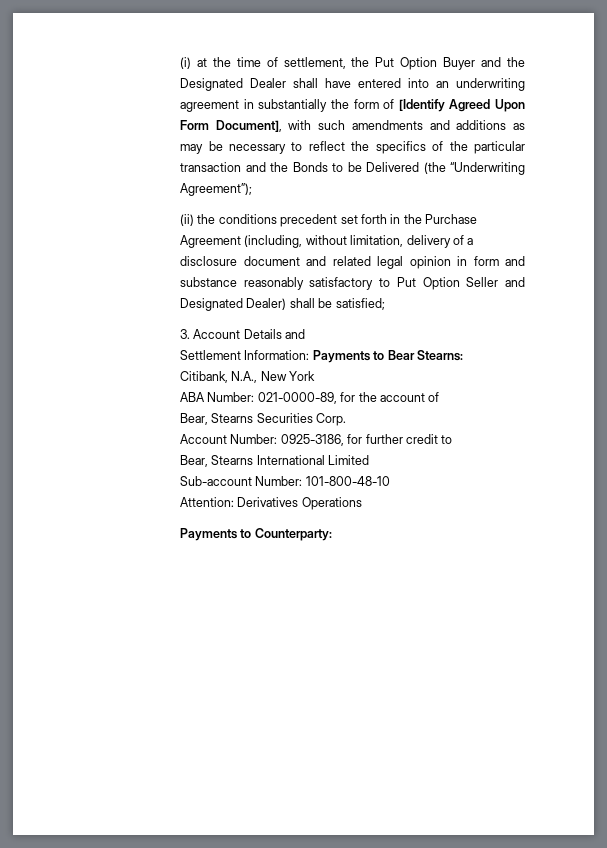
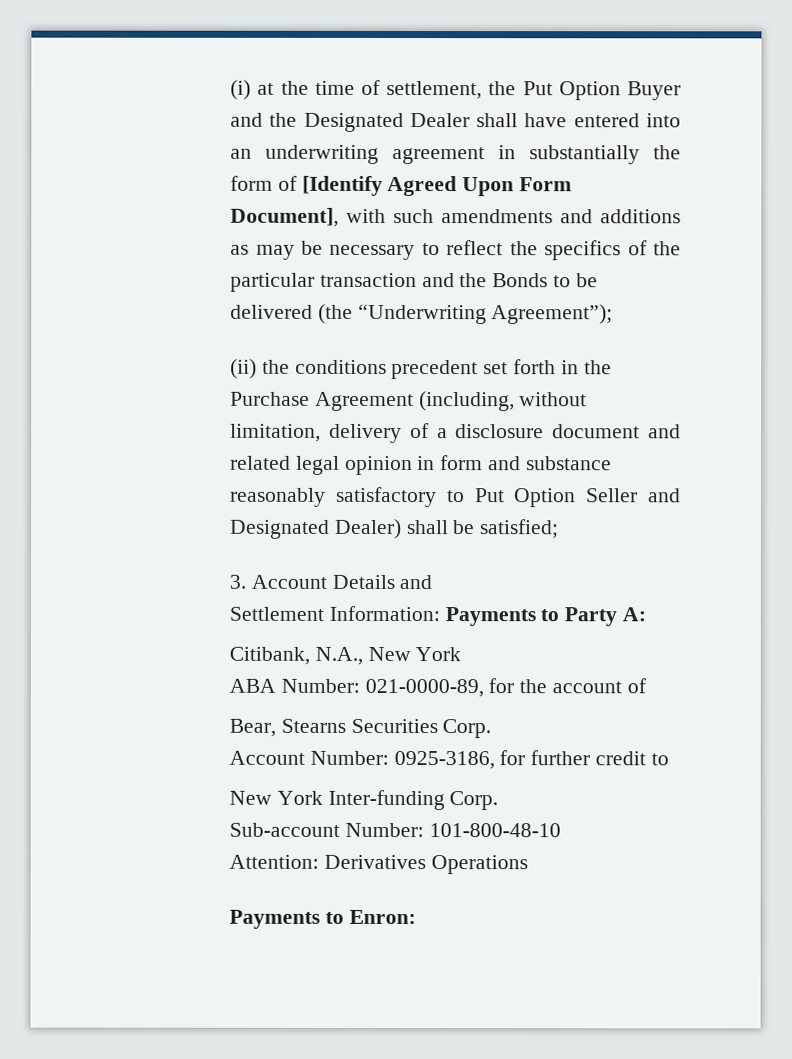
- (i) at the time of settlement, the Put Option Buyer and the Designated Dealer shall have entered into an underwriting agreement in substantially the form of [Identify Agreed Upon Form Document], with such amendments and additions as may be necessary to reflect the specifics of the particular transaction and the Bonds to be Delivered (the “Underwriting Agreement”);
+ (i) at the time of settlement, the Put Option Buyer and the Designated Dealer shall have entered into an underwriting agreement in substantially the form of [Identify Agreed Upon Form Document], with such amendments and additions as may be necessary to reflect the specifics of the particular transaction and the Bonds to be delivered (the “Underwriting Agreement”);
- Settlement Information: Payments to Bear Stearns:
+ Settlement Information: Payments to Party A:
- Bear, Stearns International Limited
+ New York Inter-funding Corp.
- Payments to Counterparty:
+ Payments to Enron:

